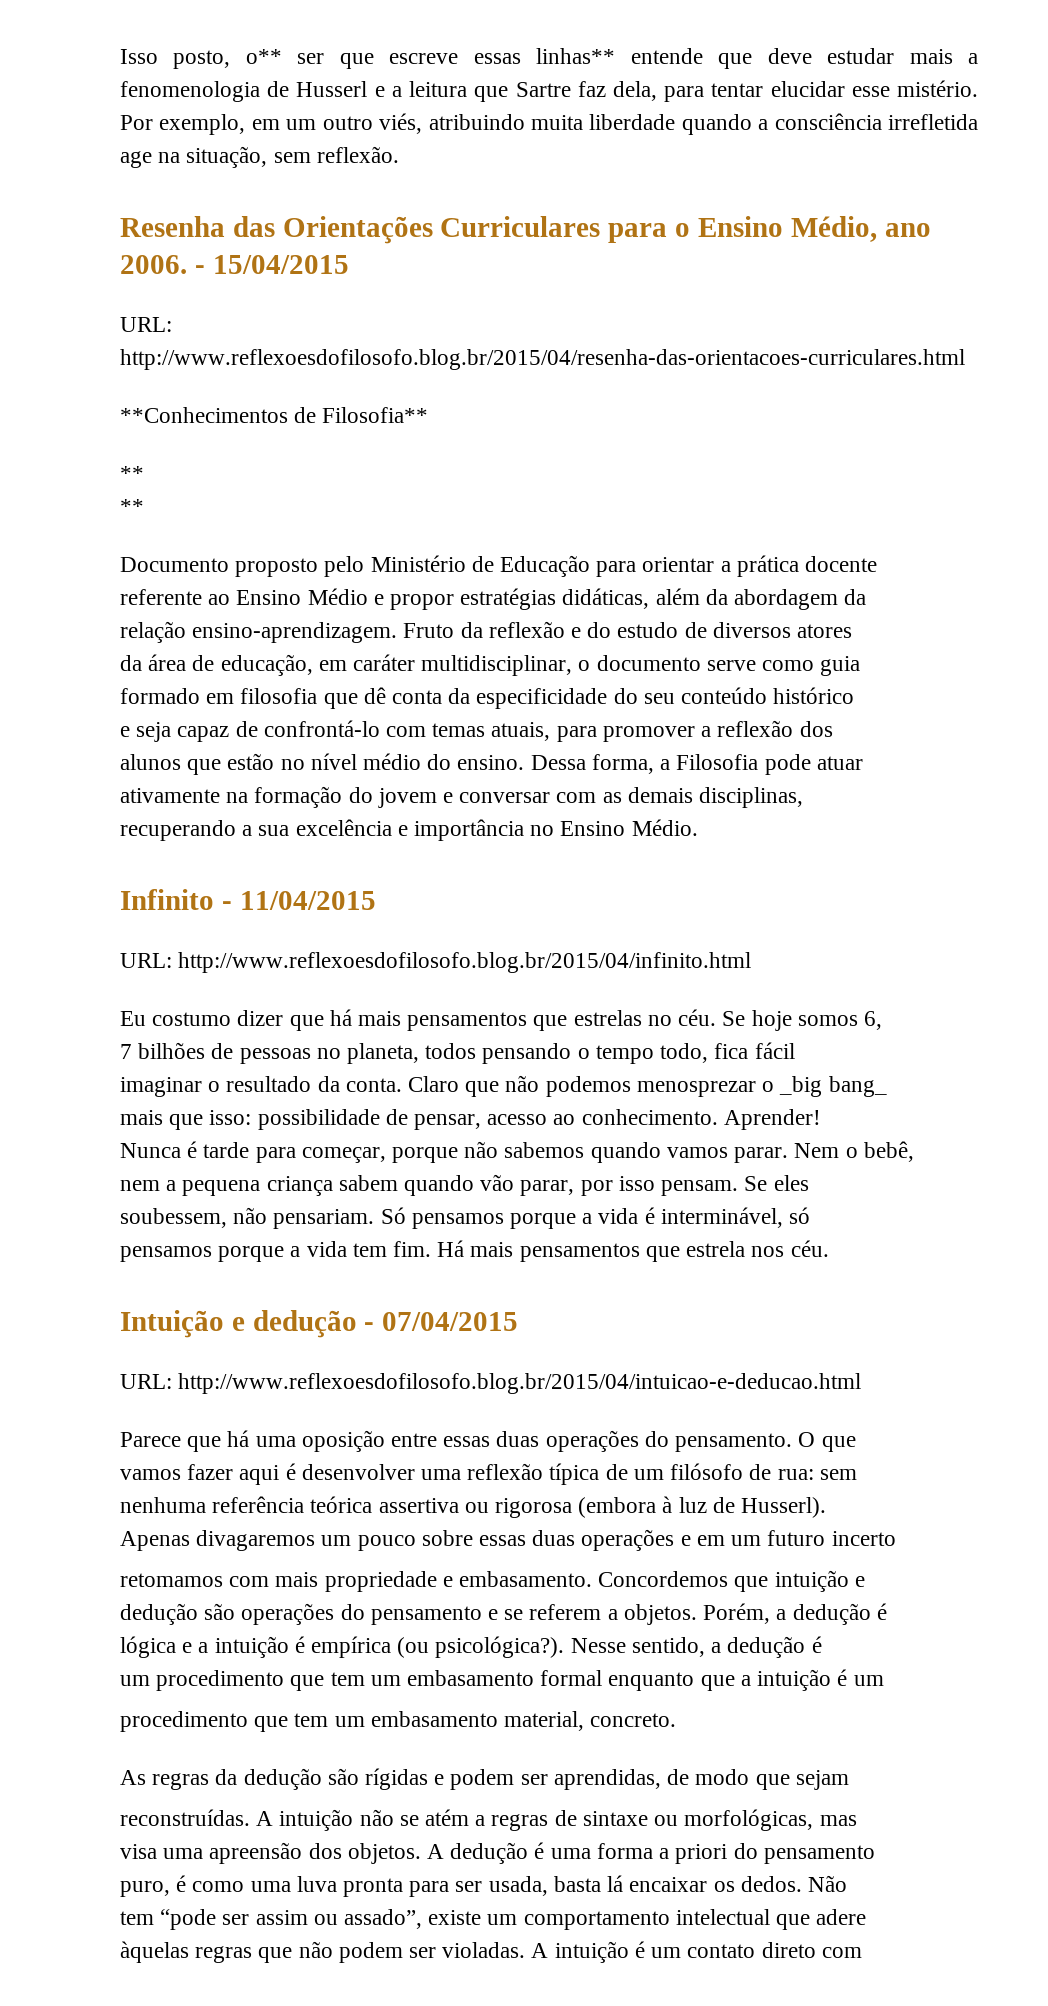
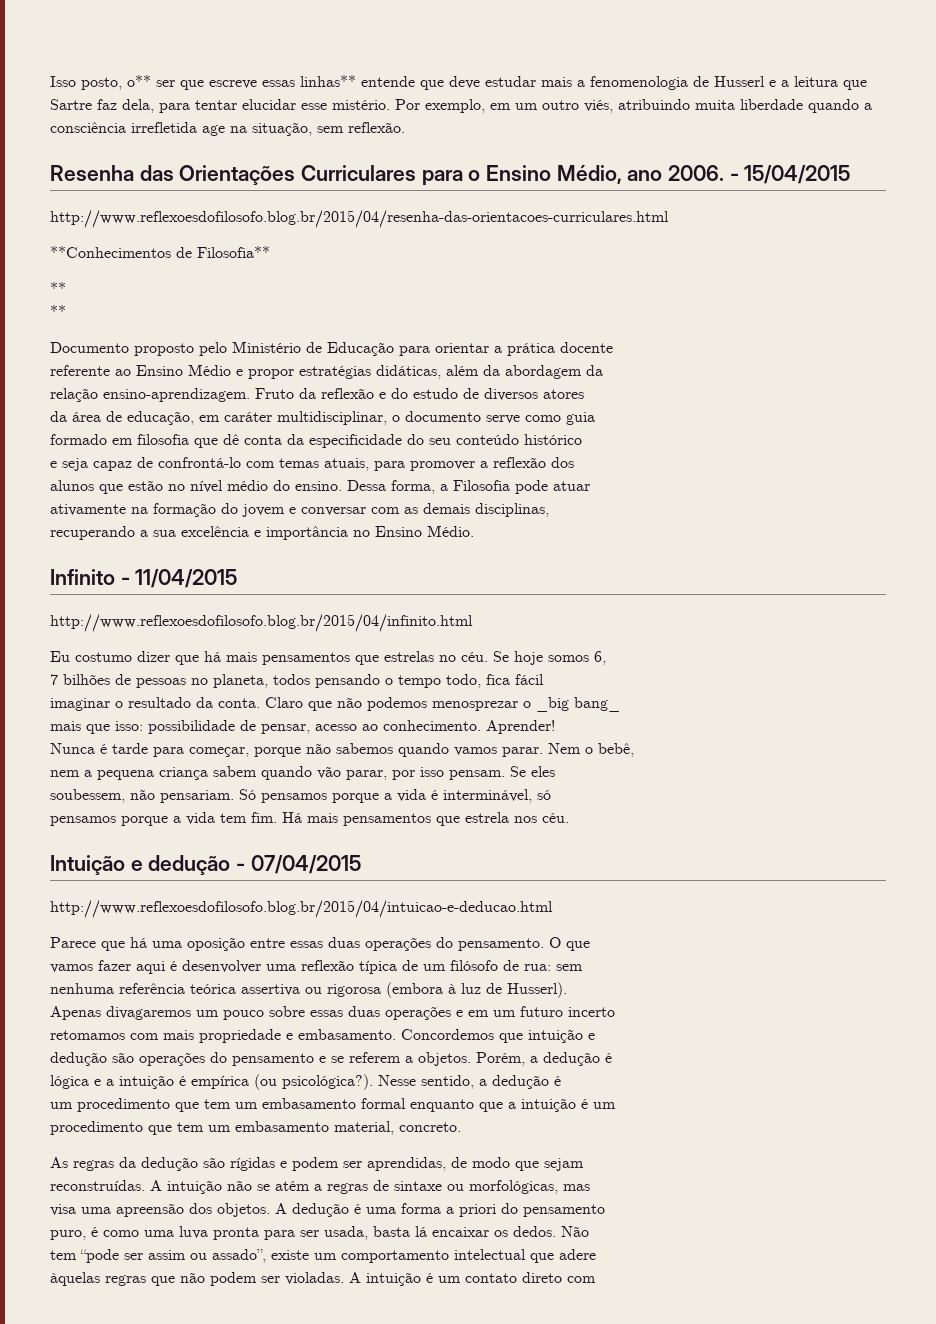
- URL: http://www.reflexoesdofilosofo.blog.br/2015/04/resenha-das-orientacoes-curriculares.html
+ http://www.reflexoesdofilosofo.blog.br/2015/04/resenha-das-orientacoes-curriculares.html
- URL: http://www.reflexoesdofilosofo.blog.br/2015/04/infinito.html
+ http://www.reflexoesdofilosofo.blog.br/2015/04/infinito.html
- URL: http://www.reflexoesdofilosofo.blog.br/2015/04/intuicao-e-deducao.html
+ http://www.reflexoesdofilosofo.blog.br/2015/04/intuicao-e-deducao.html

